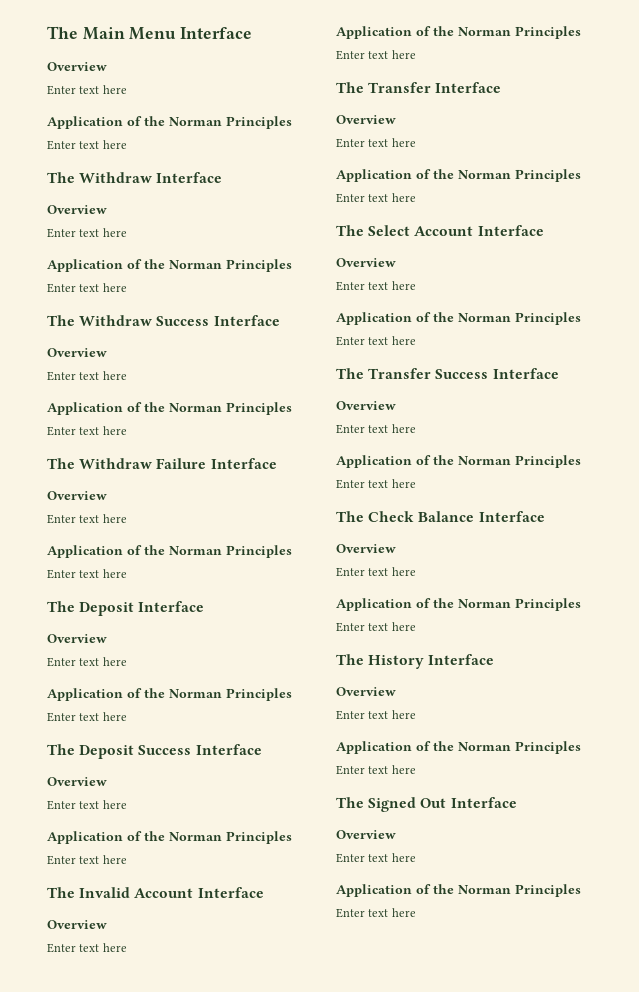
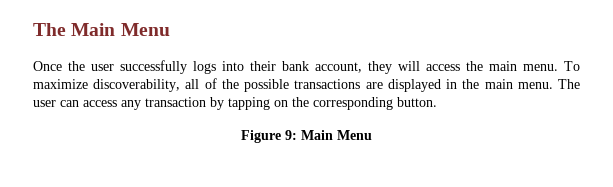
- The Main Menu Interface
- Overview
- Enter text here
- Application of the Norman Principles
- Enter text here
- The Withdraw Interface
- Overview
- Enter text here
- Application of the Norman Principles
- Enter text here
- The Withdraw Success Interface
- Overview
- Enter text here
- Application of the Norman Principles
- Enter text here
- The Withdraw Failure Interface
- Overview
- Enter text here
- Application of the Norman Principles
- Enter text here
- The Deposit Interface
- Overview
- Enter text here
- Application of the Norman Principles
- Enter text here
- The Deposit Success Interface
- Overview
- Enter text here
- Application of the Norman Principles
- Enter text here
- The Invalid Account Interface
- Overview
- Enter text here
- Application of the Norman Principles
- Enter text here
- The Transfer Interface
- Overview
- Enter text here
- Application of the Norman Principles
- Enter text here
- The Select Account Interface
- Overview
- Enter text here
- Application of the Norman Principles
- Enter text here
- The Transfer Success Interface
- Overview
- Enter text here
- Application of the Norman Principles
- Enter text here
- The Check Balance Interface
- Overview
- Enter text here
- Application of the Norman Principles
- Enter text here
- The History Interface
- Overview
- Enter text here
- Application of the Norman Principles
- Enter text here
- The Signed Out Interface
- Overview
- Enter text here
- Application of the Norman Principles
- Enter text here
+ The Main Menu
+ Once the user successfully logs into their bank account, they will access the main menu. To maximize discoverability, all of the possible transactions are displayed in the main menu. The user can access any transaction by tapping on the corresponding button.
+ Figure 9: Main Menu

